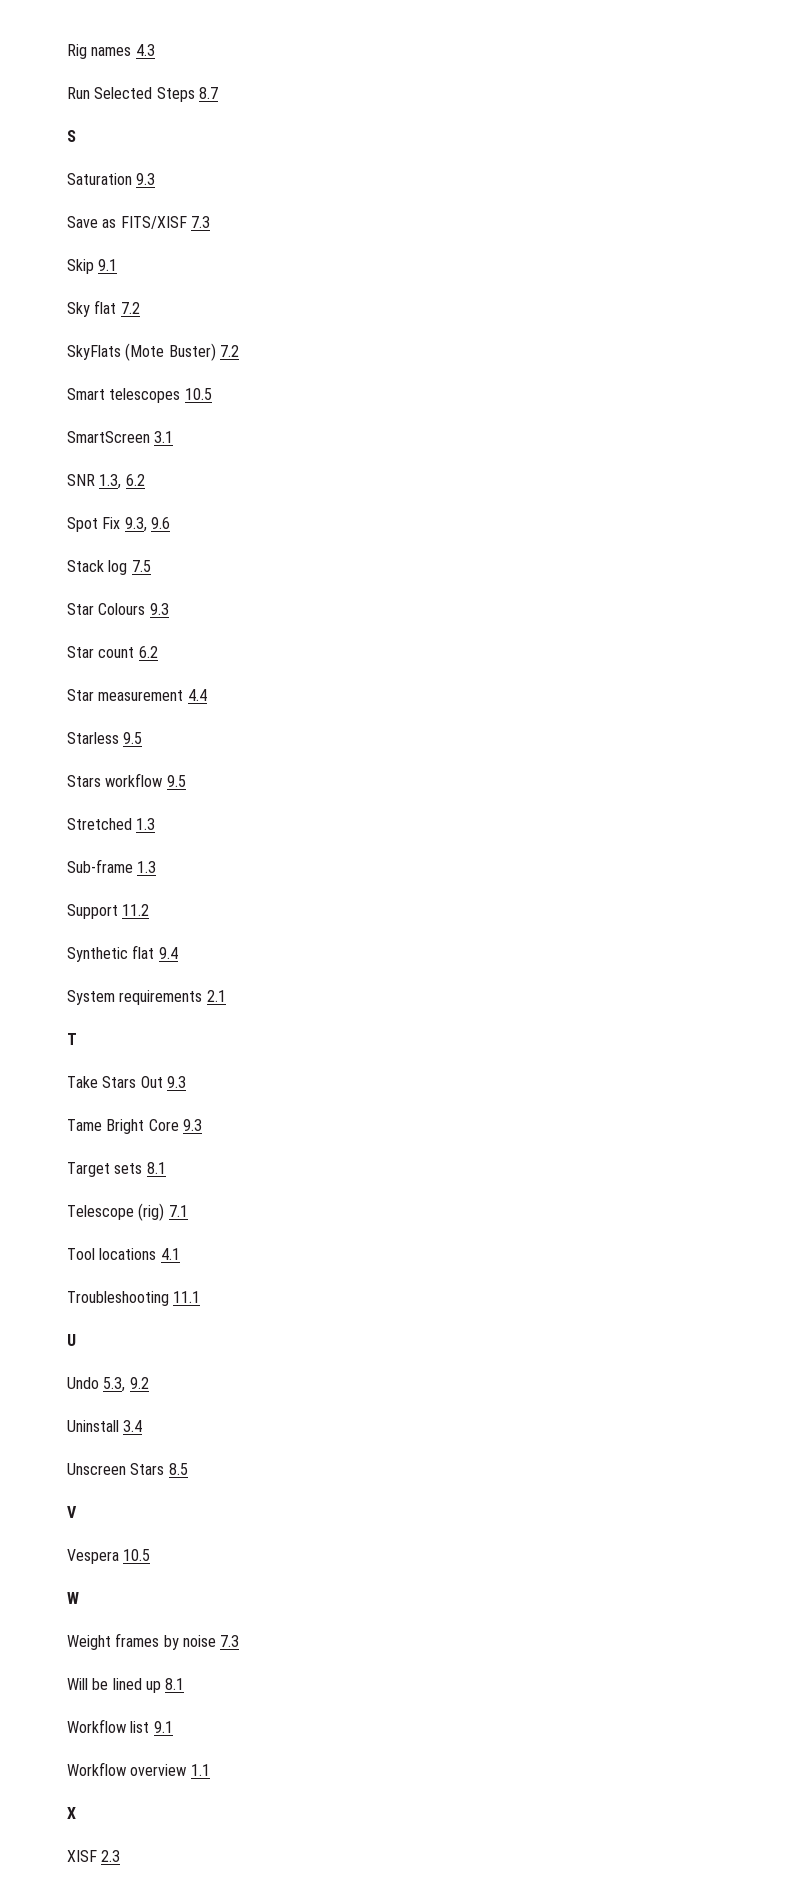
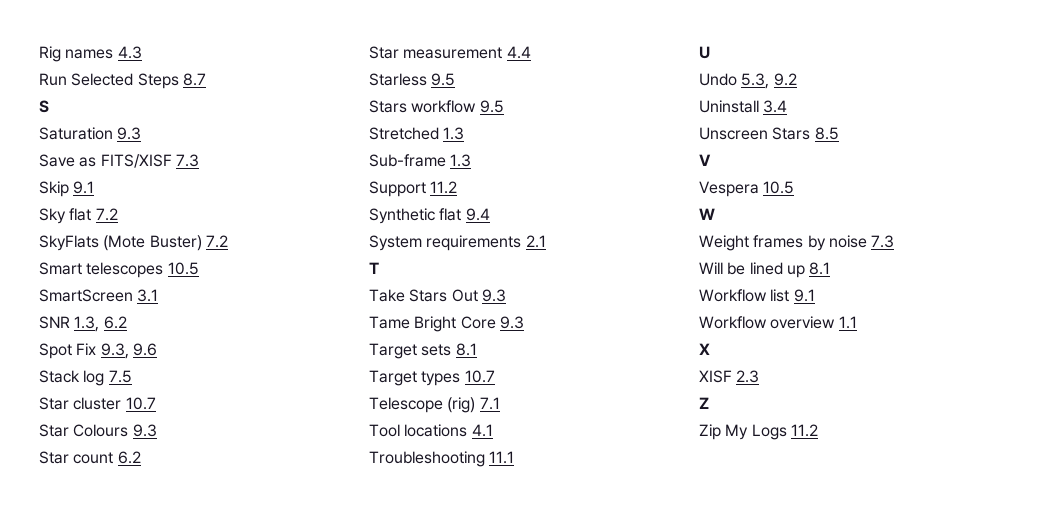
+ Star cluster 10.7
+ Target types 10.7
+ Z
+ Zip My Logs 11.2

